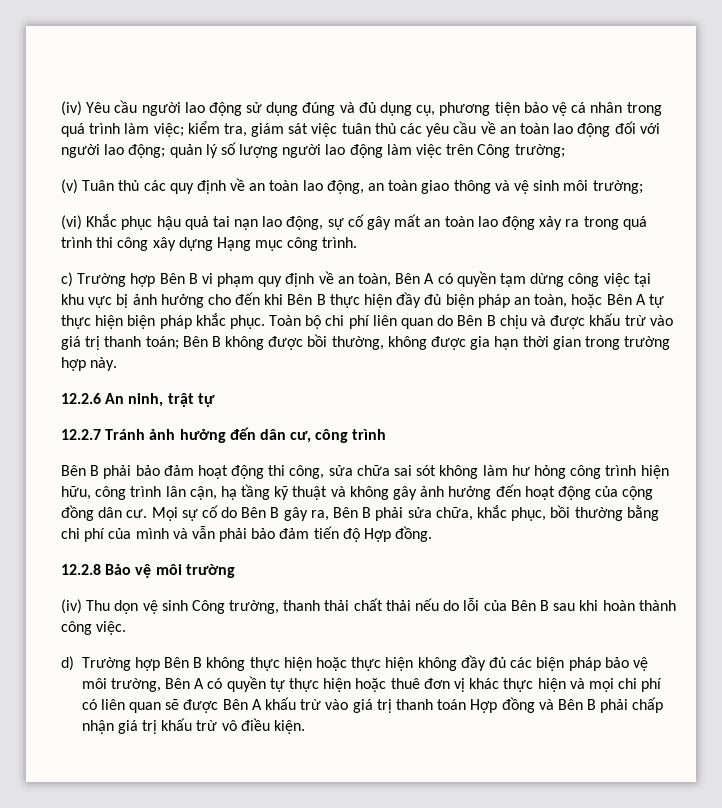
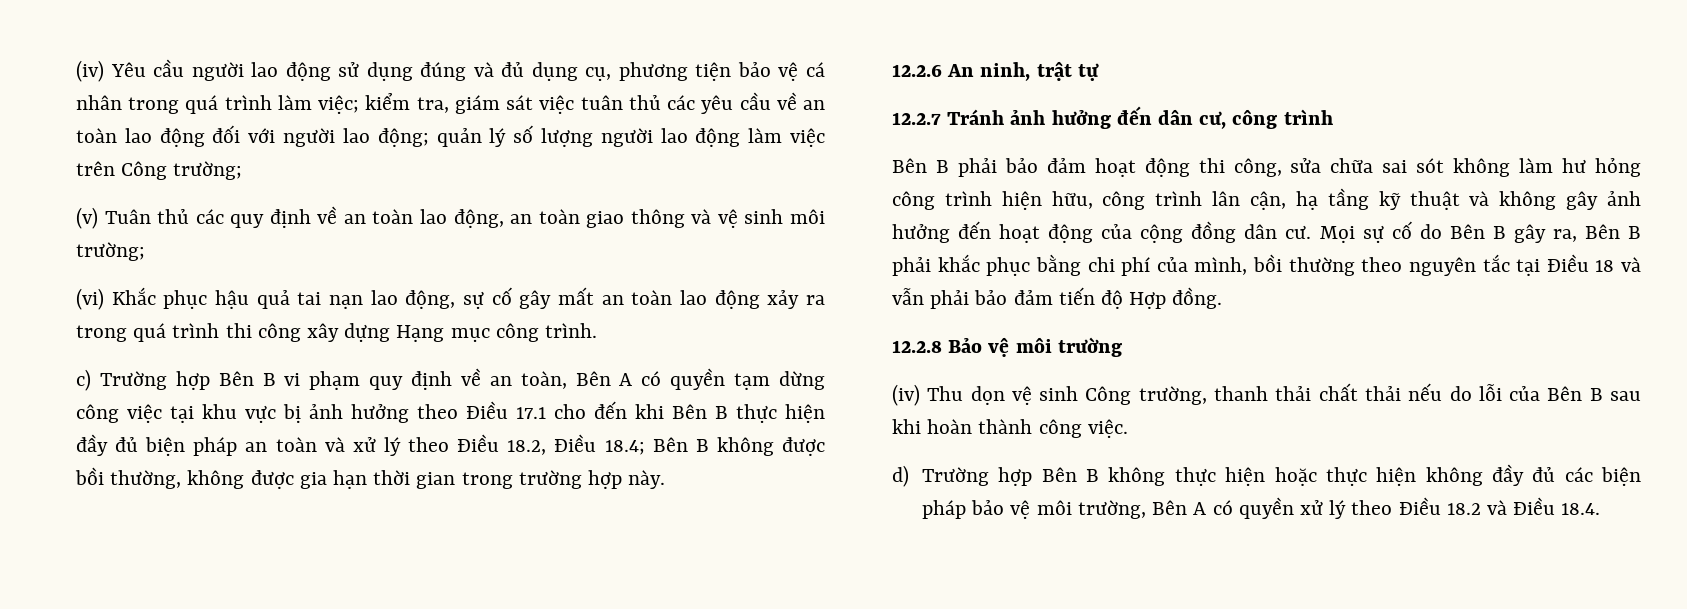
- c) Trường hợp Bên B vi phạm quy định về an toàn, Bên A có quyền tạm dừng công việc tại khu vực bị ảnh hưởng cho đến khi Bên B thực hiện đầy đủ biện pháp an toàn, hoặc Bên A tự thực hiện biện pháp khắc phục. Toàn bộ chi phí liên quan do Bên B chịu và được khấu trừ vào giá trị thanh toán; Bên B không được bồi thường, không được gia hạn thời gian trong trường hợp này.
+ c) Trường hợp Bên B vi phạm quy định về an toàn, Bên A có quyền tạm dừng công việc tại khu vực bị ảnh hưởng theo Điều 17.1 cho đến khi Bên B thực hiện đầy đủ biện pháp an toàn và xử lý theo Điều 18.2, Điều 18.4; Bên B không được bồi thường, không được gia hạn thời gian trong trường hợp này.
- Mọi sự cố do Bên B gây ra, Bên B phải sửa chữa, khắc phục, bồi thường bằng chi phí của mình và vẫn phải bảo đảm tiến độ Hợp đồng.
+ Mọi sự cố do Bên B gây ra, Bên B phải khắc phục bằng chi phí của mình, bồi thường theo nguyên tắc tại Điều 18 và vẫn phải bảo đảm tiến độ Hợp đồng.
- d) Trường hợp Bên B không thực hiện hoặc thực hiện không đầy đủ các biện pháp bảo vệ môi trường, Bên A có quyền tự thực hiện hoặc thuê đơn vị khác thực hiện và mọi chi phí có liên quan sẽ được Bên A khấu trừ vào giá trị thanh toán Hợp đồng và Bên B phải chấp nhận giá trị khấu trừ vô điều kiện.
+ d) Trường hợp Bên B không thực hiện hoặc thực hiện không đầy đủ các biện pháp bảo vệ môi trường, Bên A có quyền xử lý theo Điều 18.2 và Điều 18.4.

